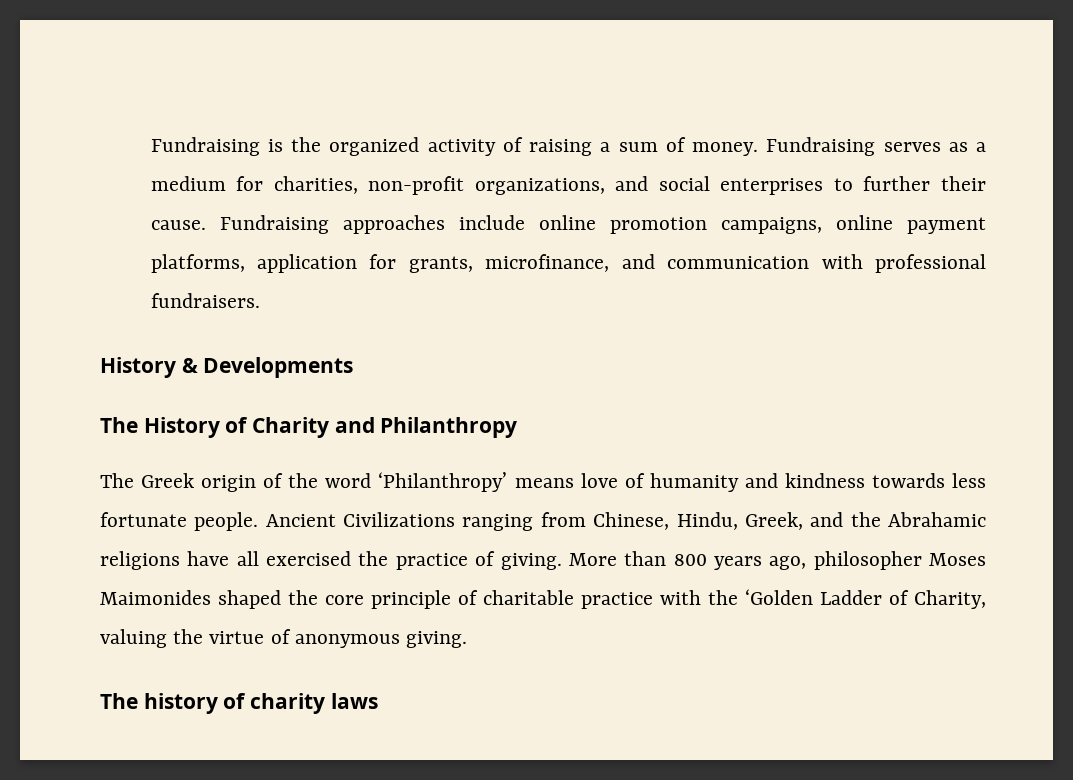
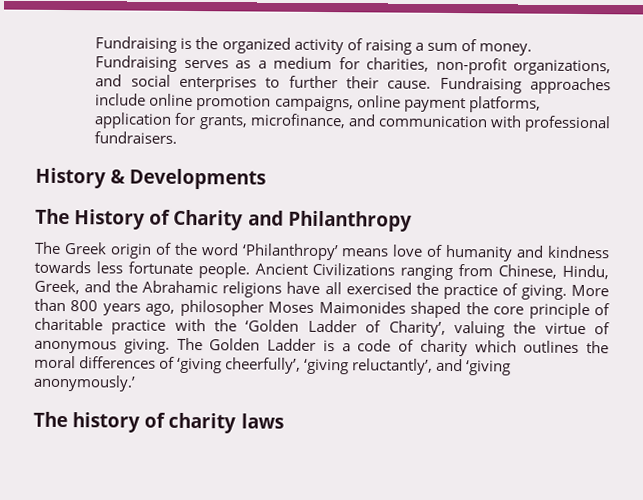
- More than 800 years ago, philosopher Moses Maimonides shaped the core principle of charitable practice with the ‘Golden Ladder of Charity, valuing the virtue of anonymous giving.
+ More than 800 years ago, philosopher Moses Maimonides shaped the core principle of charitable practice with the ‘Golden Ladder of Charity’, valuing the virtue of anonymous giving. The Golden Ladder is a code of charity which outlines the moral differences of ‘giving cheerfully’, ‘giving reluctantly’, and ‘giving anonymously.’

